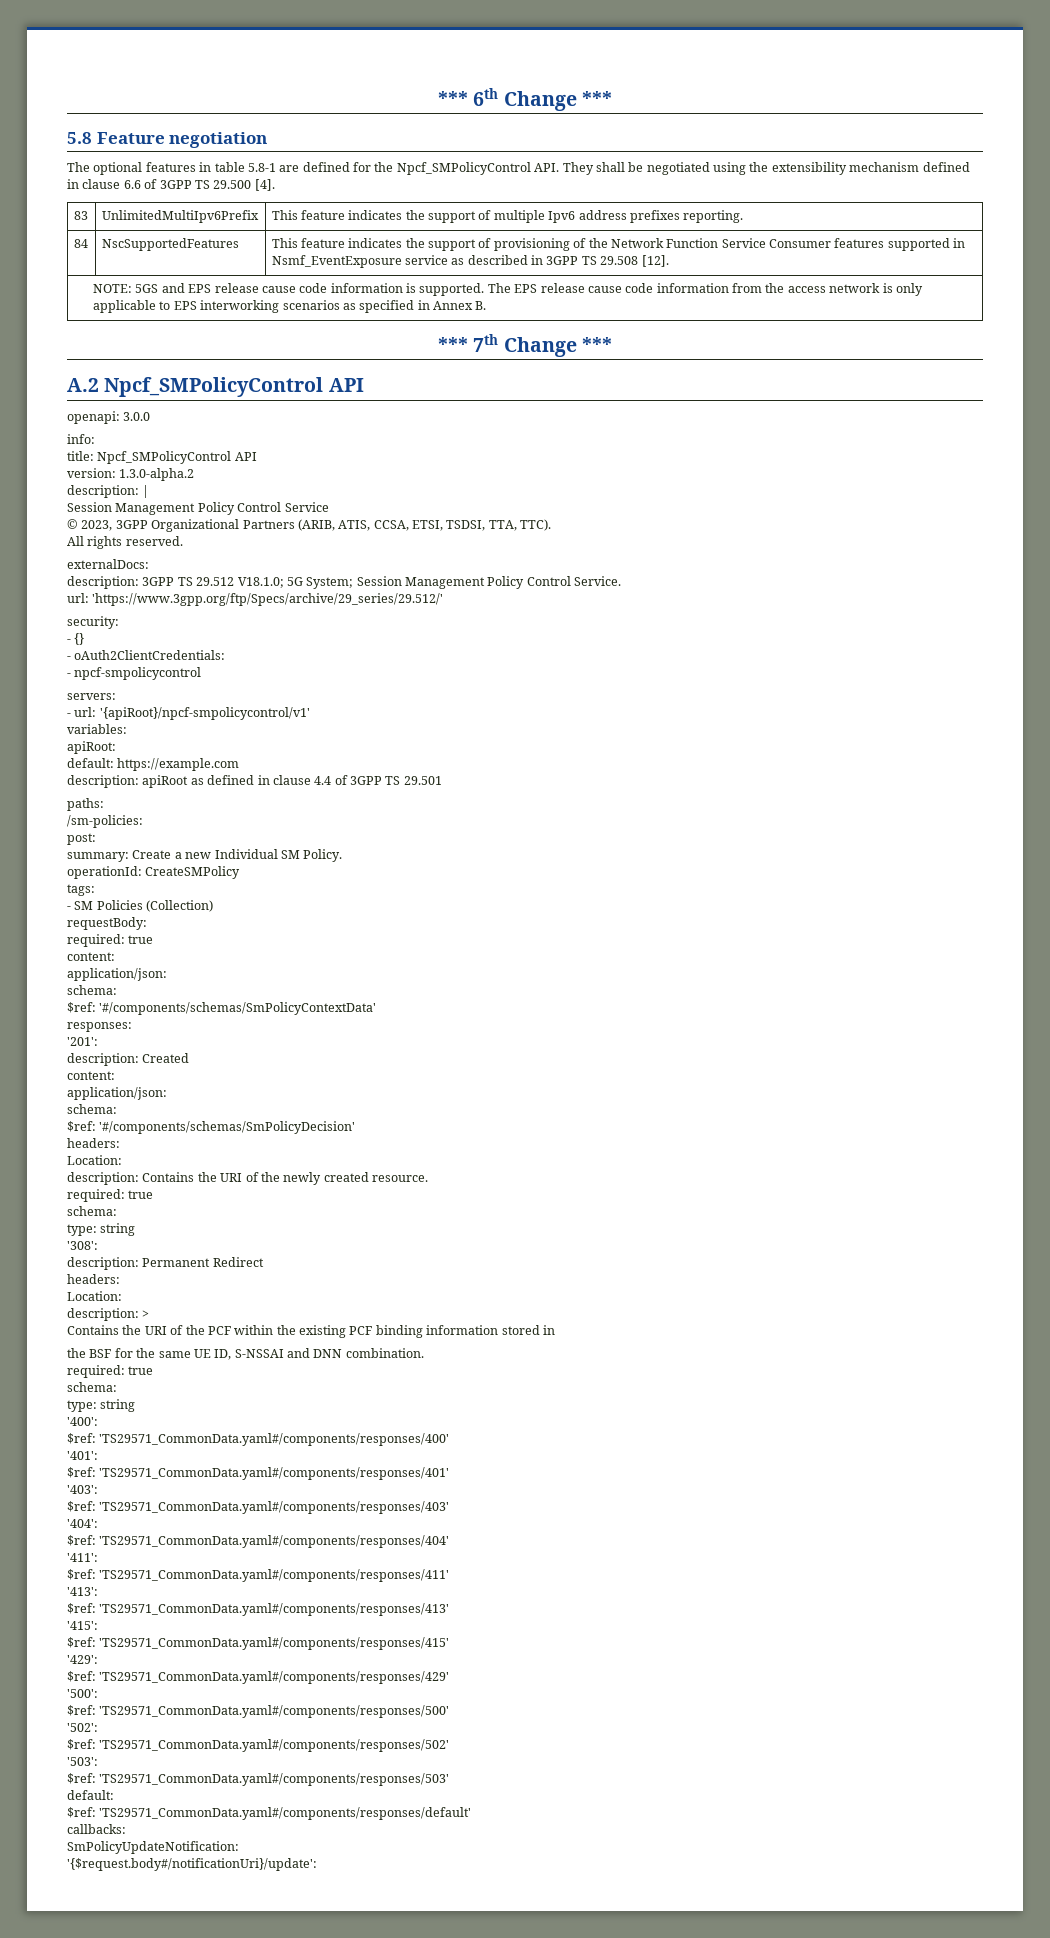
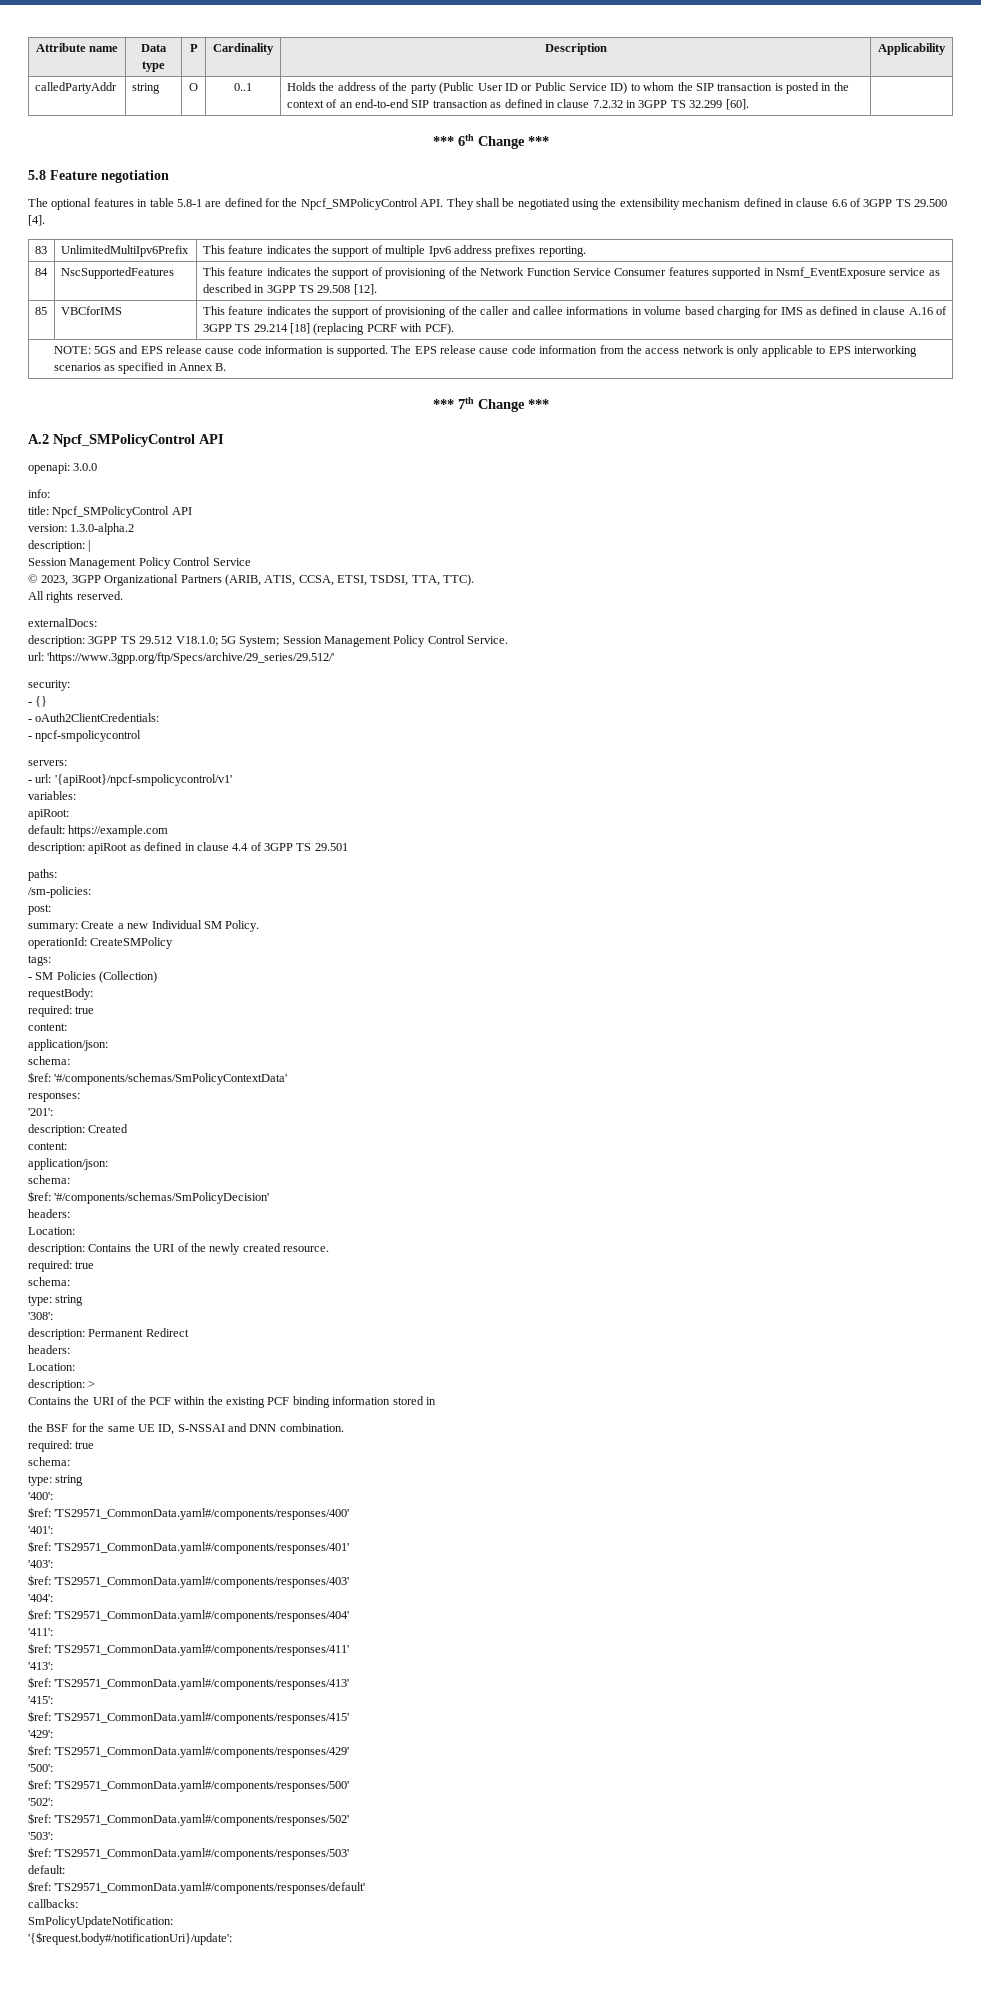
+ Attribute name | Data type | P | Cardinality | Description | Applicability
+ calledPartyAddr | string | O | 0..1 | Holds the address of the party (Public User ID or Public Service ID) to whom the SIP transaction is posted in the context of an end-to-end SIP transaction as defined in clause 7.2.32 in 3GPP TS 32.299 [60].
+ 85 | VBCforIMS | This feature indicates the support of provisioning of the caller and callee informations in volume based charging for IMS as defined in clause A.16 of 3GPP TS 29.214 [18] (replacing PCRF with PCF).

